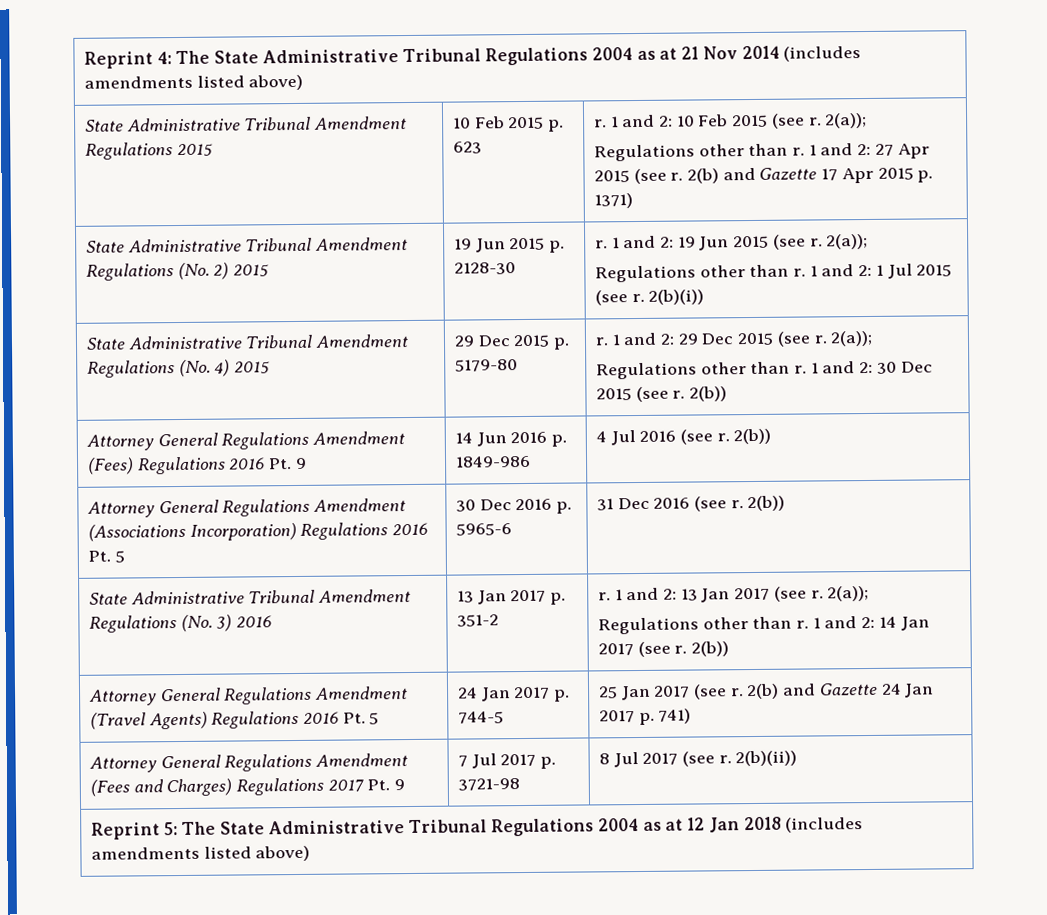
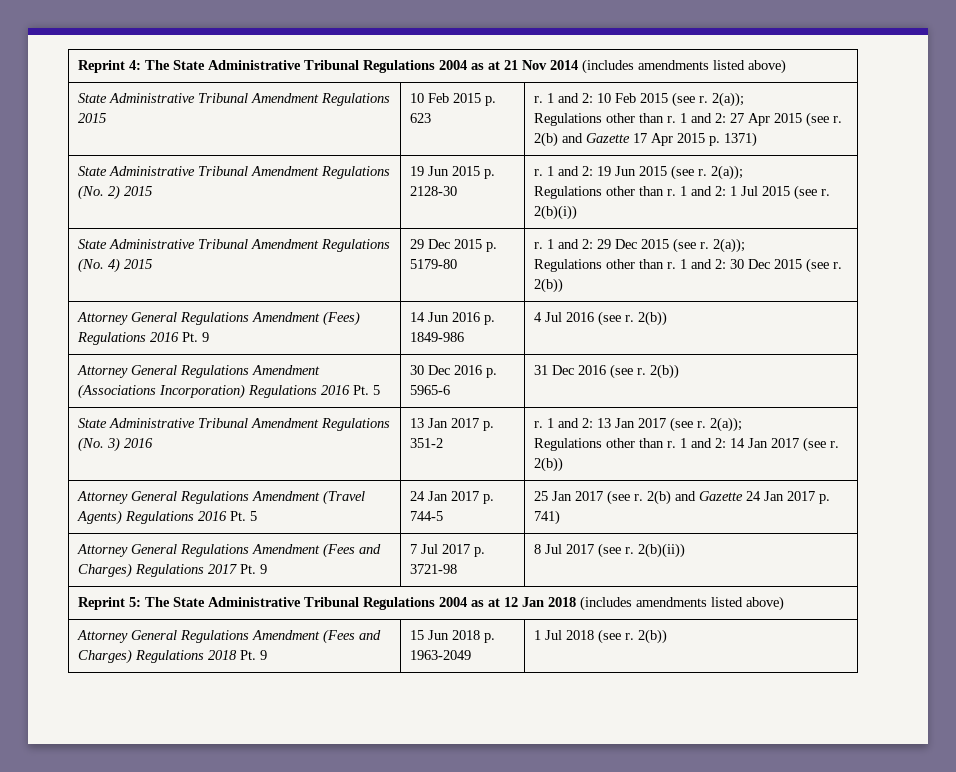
+ Attorney General Regulations Amendment (Fees and Charges) Regulations 2018 Pt. 9 | 15 Jun 2018 p. 1963-2049 | 1 Jul 2018 (see r. 2(b))

